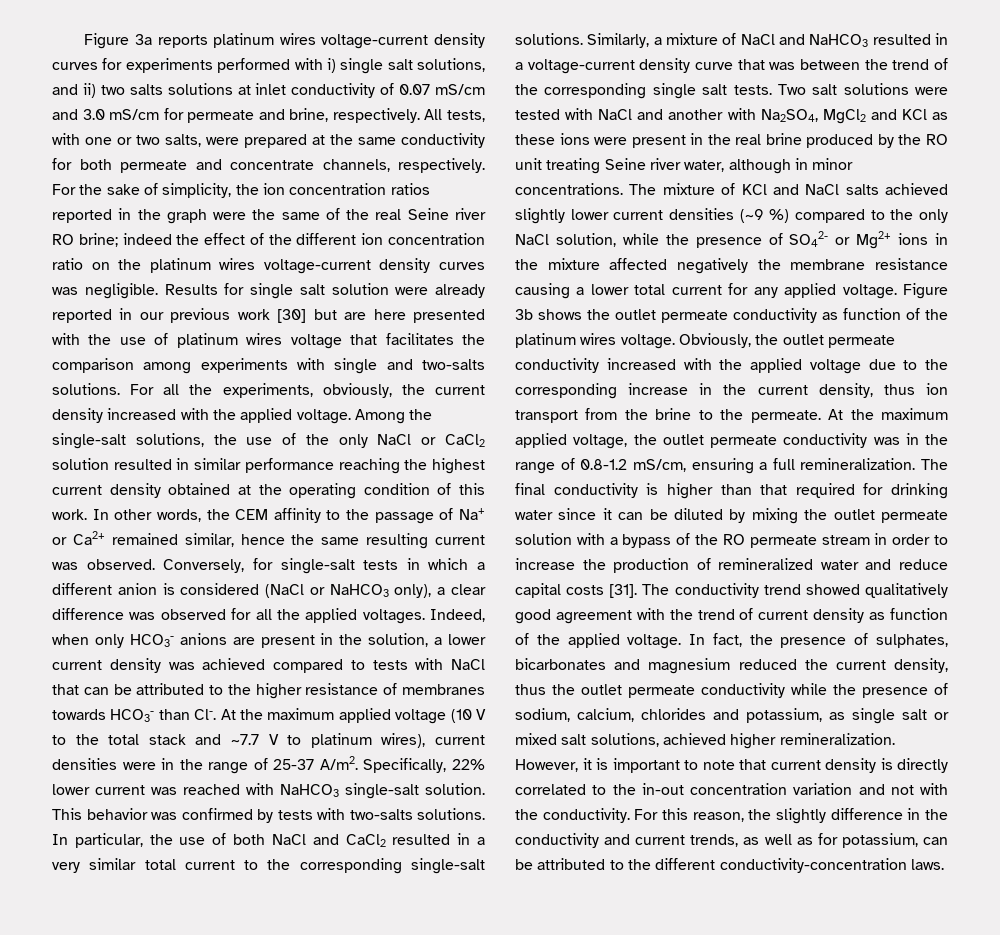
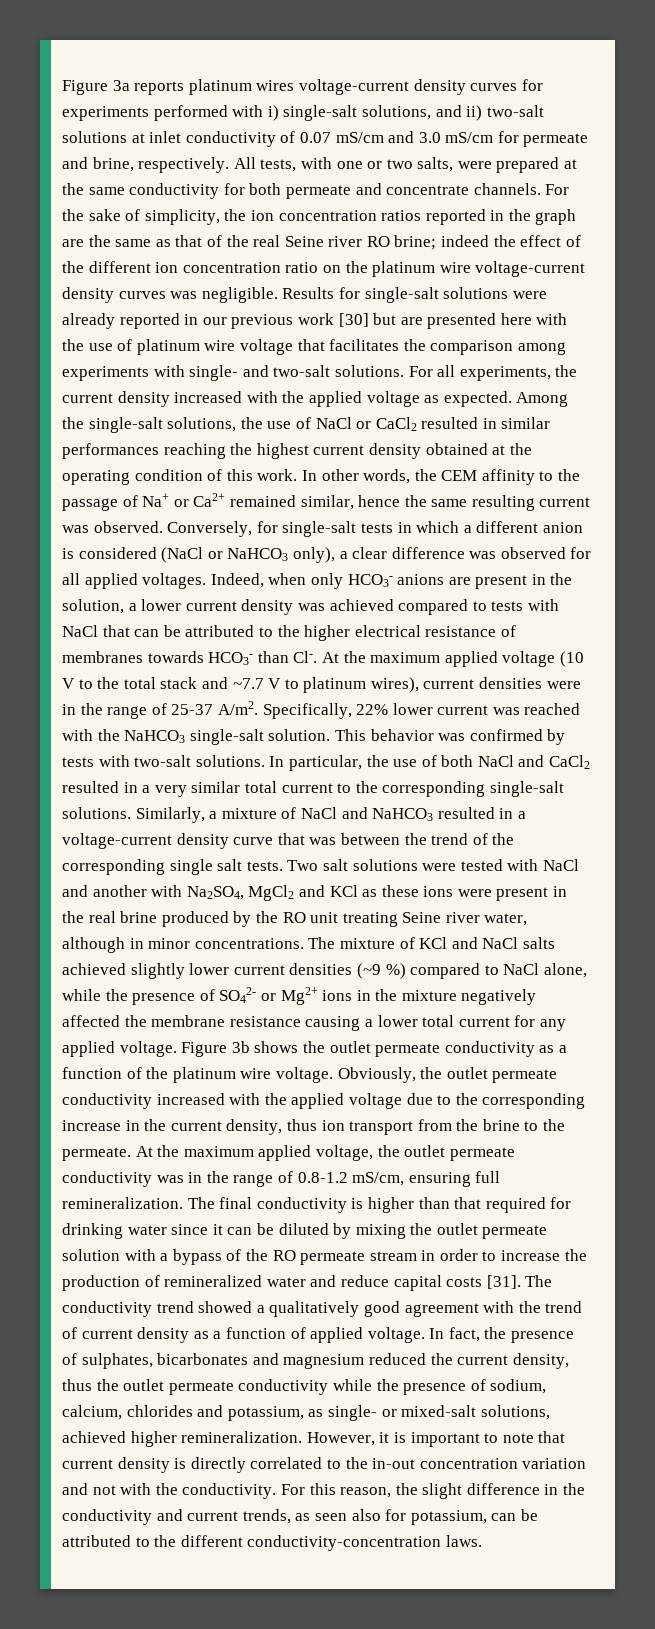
- Figure 3a reports platinum wires voltage-current density curves for experiments performed with i) single salt solutions, and ii) two salts solutions at inlet conductivity of 0.07 mS/cm and 3.0 mS/cm for permeate and brine, respectively.
+ Figure 3a reports platinum wires voltage-current density curves for experiments performed with i) single-salt solutions, and ii) two-salt solutions at inlet conductivity of 0.07 mS/cm and 3.0 mS/cm for permeate and brine, respectively.
- All tests, with one or two salts, were prepared at the same conductivity for both permeate and concentrate channels, respectively.
+ All tests, with one or two salts, were prepared at the same conductivity for both permeate and concentrate channels.
- For the sake of simplicity, the ion concentration ratios reported in the graph were the same of the real Seine river RO brine; indeed the effect of the different ion concentration ratio on the platinum wires voltage-current density curves was negligible.
+ For the sake of simplicity, the ion concentration ratios reported in the graph are the same as that of the real Seine river RO brine; indeed the effect of the different ion concentration ratio on the platinum wire voltage-current density curves was negligible.
- Results for single salt solution were already reported in our previous work [30] but are here presented with the use of platinum wires voltage that facilitates the comparison among experiments with single and two-salts solutions. For all the experiments, obviously, the current density increased with the applied voltage.
+ Results for single-salt solutions were already reported in our previous work [30] but are presented here with the use of platinum wire voltage that facilitates the comparison among experiments with single- and two-salt solutions. For all experiments, the current density increased with the applied voltage as expected.
- Among the single-salt solutions, the use of the only NaCl or CaCl2 solution resulted in similar performance reaching the highest current density obtained at the operating condition of this work.
+ Among the single-salt solutions, the use of NaCl or CaCl2 resulted in similar performances reaching the highest current density obtained at the operating condition of this work.
- Conversely, for single-salt tests in which a different anion is considered (NaCl or NaHCO3 only), a clear difference was observed for all the applied voltages.
+ Conversely, for single-salt tests in which a different anion is considered (NaCl or NaHCO3 only), a clear difference was observed for all applied voltages.
- Indeed, when only HCO3- anions are present in the solution, a lower current density was achieved compared to tests with NaCl that can be attributed to the higher resistance of membranes towards HCO3- than Cl-. At the maximum applied voltage (10 V to the total stack and ~7.7 V to platinum wires), current densities were in the range of 25-37 A/m2.
+ Indeed, when only HCO3- anions are present in the solution, a lower current density was achieved compared to tests with NaCl that can be attributed to the higher electrical resistance of membranes towards HCO3- than Cl-. At the maximum applied voltage (10 V to the total stack and ~7.7 V to platinum wires), current densities were in the range of 25-37 A/m2.
- Specifically, 22% lower current was reached with NaHCO3 single-salt solution.
+ Specifically, 22% lower current was reached with the NaHCO3 single-salt solution.
- This behavior was confirmed by tests with two-salts solutions.
+ This behavior was confirmed by tests with two-salt solutions.
- The mixture of KCl and NaCl salts achieved slightly lower current densities (~9 %) compared to the only NaCl solution, while the presence of SO42- or Mg2+ ions in the mixture affected negatively the membrane resistance causing a lower total current for any applied voltage.
+ The mixture of KCl and NaCl salts achieved slightly lower current densities (~9 %) compared to NaCl alone, while the presence of SO42- or Mg2+ ions in the mixture negatively affected the membrane resistance causing a lower total current for any applied voltage.
- Figure 3b shows the outlet permeate conductivity as function of the platinum wires voltage.
+ Figure 3b shows the outlet permeate conductivity as a function of the platinum wire voltage.
- At the maximum applied voltage, the outlet permeate conductivity was in the range of 0.8-1.2 mS/cm, ensuring a full remineralization.
+ At the maximum applied voltage, the outlet permeate conductivity was in the range of 0.8-1.2 mS/cm, ensuring full remineralization.
- The conductivity trend showed qualitatively good agreement with the trend of current density as function of the applied voltage.
+ The conductivity trend showed a qualitatively good agreement with the trend of current density as a function of applied voltage.
- In fact, the presence of sulphates, bicarbonates and magnesium reduced the current density, thus the outlet permeate conductivity while the presence of sodium, calcium, chlorides and potassium, as single salt or mixed salt solutions, achieved higher remineralization.
+ In fact, the presence of sulphates, bicarbonates and magnesium reduced the current density, thus the outlet permeate conductivity while the presence of sodium, calcium, chlorides and potassium, as single- or mixed-salt solutions, achieved higher remineralization.
- For this reason, the slightly difference in the conductivity and current trends, as well as for potassium, can be attributed to the different conductivity-concentration laws.
+ For this reason, the slight difference in the conductivity and current trends, as seen also for potassium, can be attributed to the different conductivity-concentration laws.

